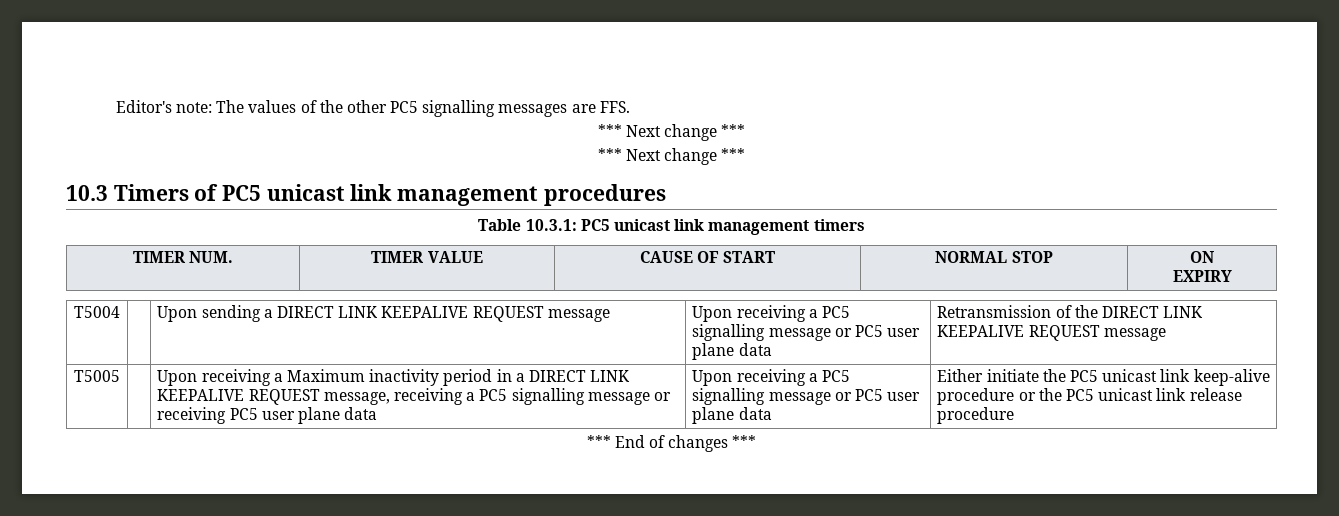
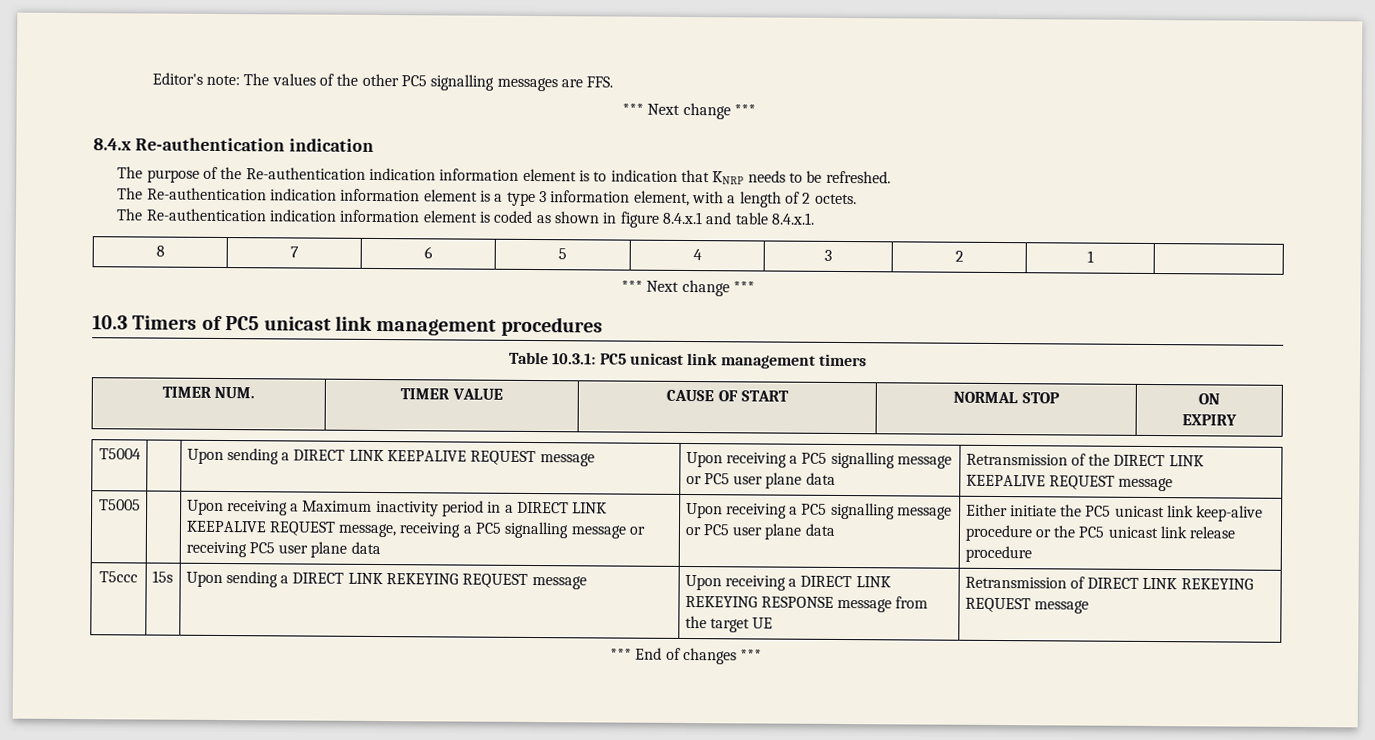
+ 8.4.x Re-authentication indication
+ The purpose of the Re-authentication indication information element is to indication that KNRP needs to be refreshed.
+ The Re-authentication indication information element is a type 3 information element, with a length of 2 octets.
+ The Re-authentication indication information element is coded as shown in figure 8.4.x.1 and table 8.4.x.1.
+ 8 | 7 | 6 | 5 | 4 | 3 | 2 | 1 |
+ T5ccc | 15s | Upon sending a DIRECT LINK REKEYING REQUEST message | Upon receiving a DIRECT LINK REKEYING RESPONSE message from the target UE | Retransmission of DIRECT LINK REKEYING REQUEST message

